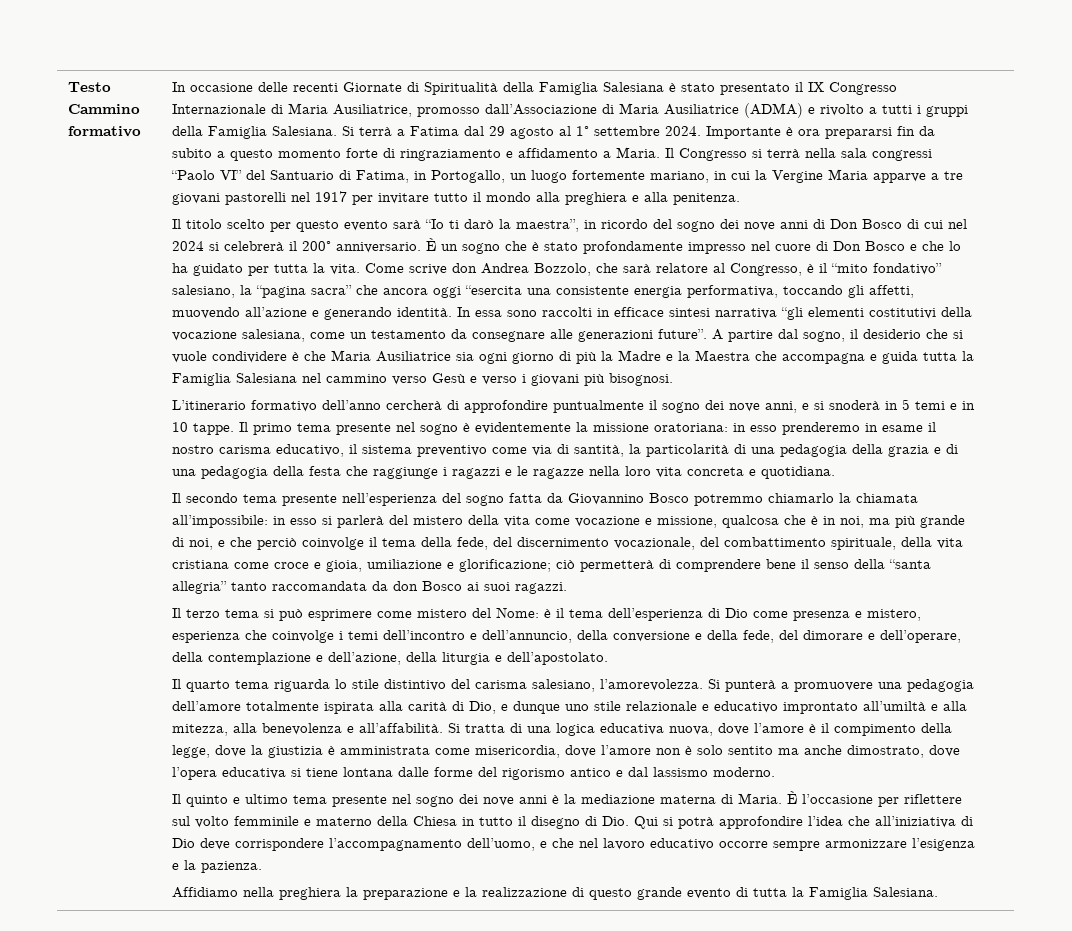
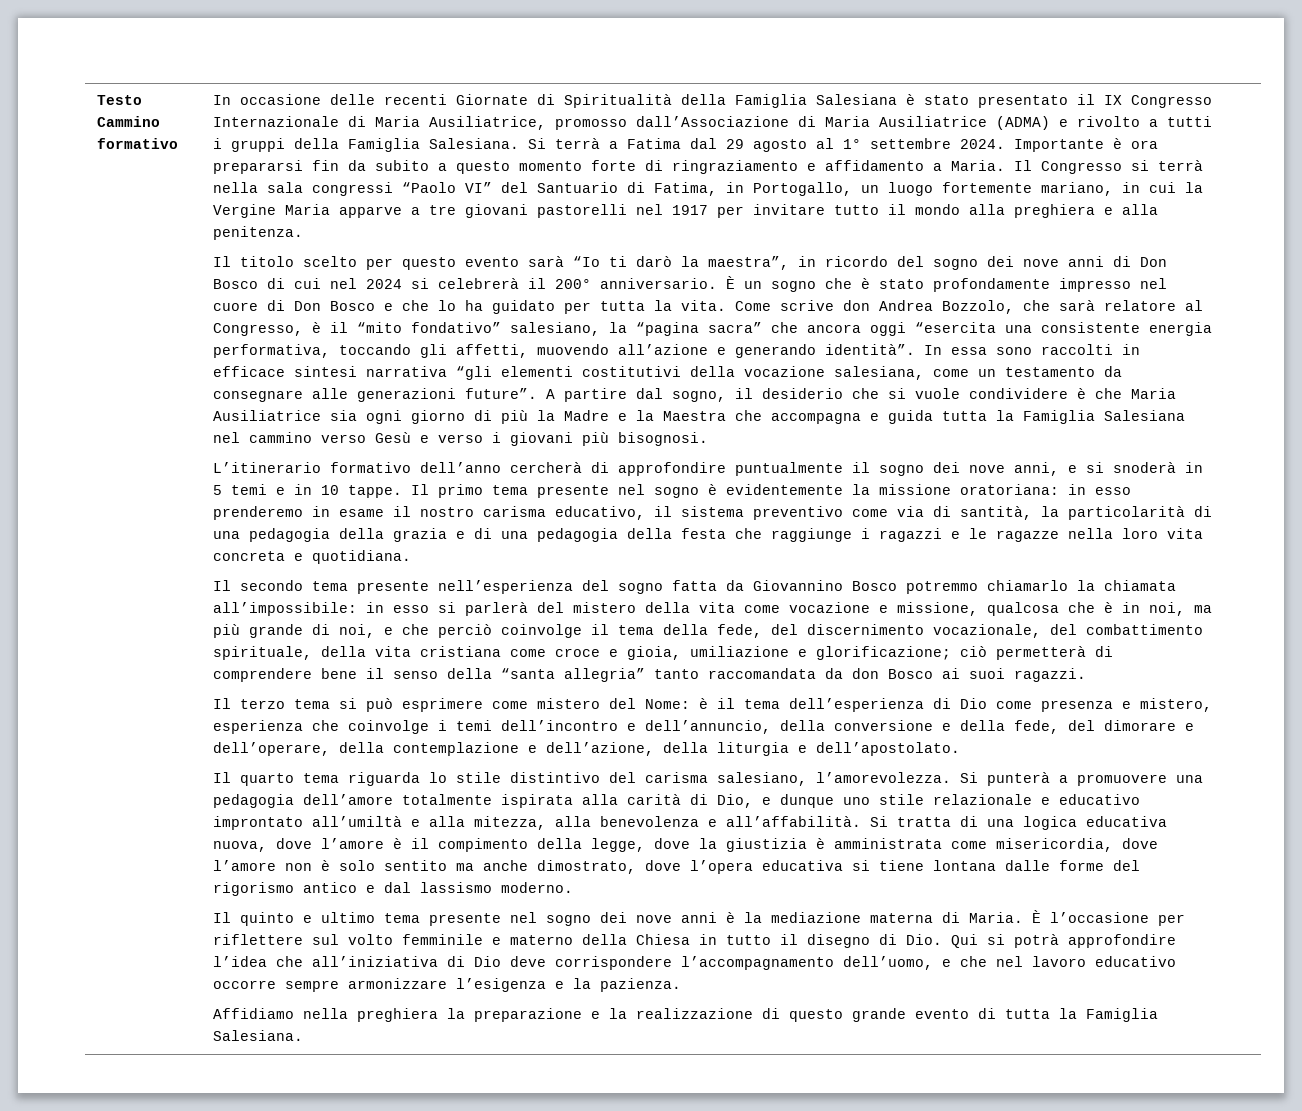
- Come scrive don Andrea Bozzolo, che sarà relatore al Congresso, è il “mito fondativo” salesiano, la “pagina sacra” che ancora oggi “esercita una consistente energia performativa, toccando gli affetti, muovendo all’azione e generando identità.
+ Come scrive don Andrea Bozzolo, che sarà relatore al Congresso, è il “mito fondativo” salesiano, la “pagina sacra” che ancora oggi “esercita una consistente energia performativa, toccando gli affetti, muovendo all’azione e generando identità”.

